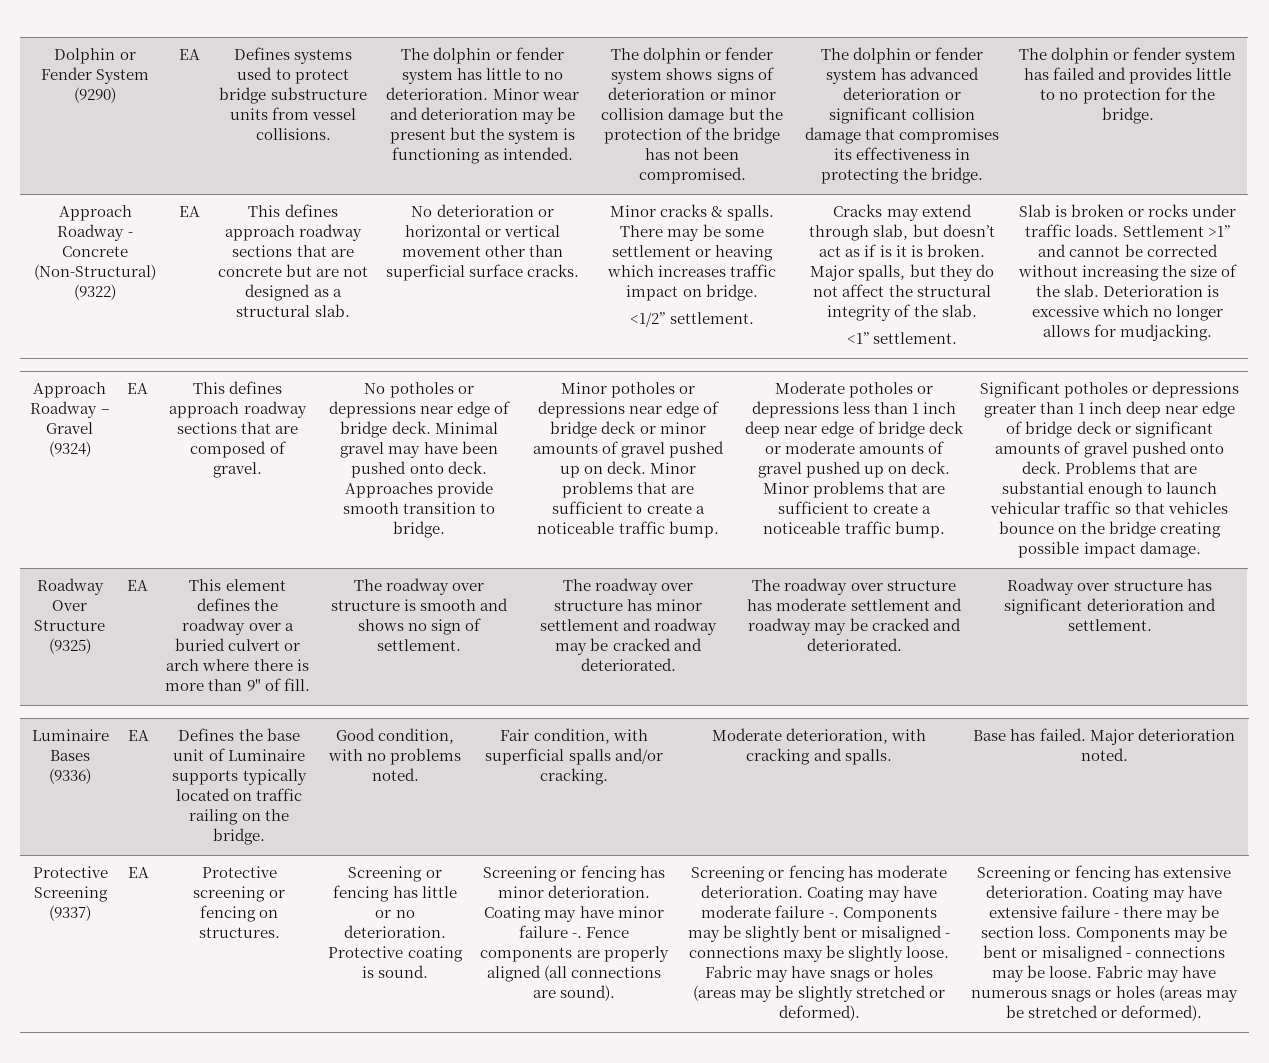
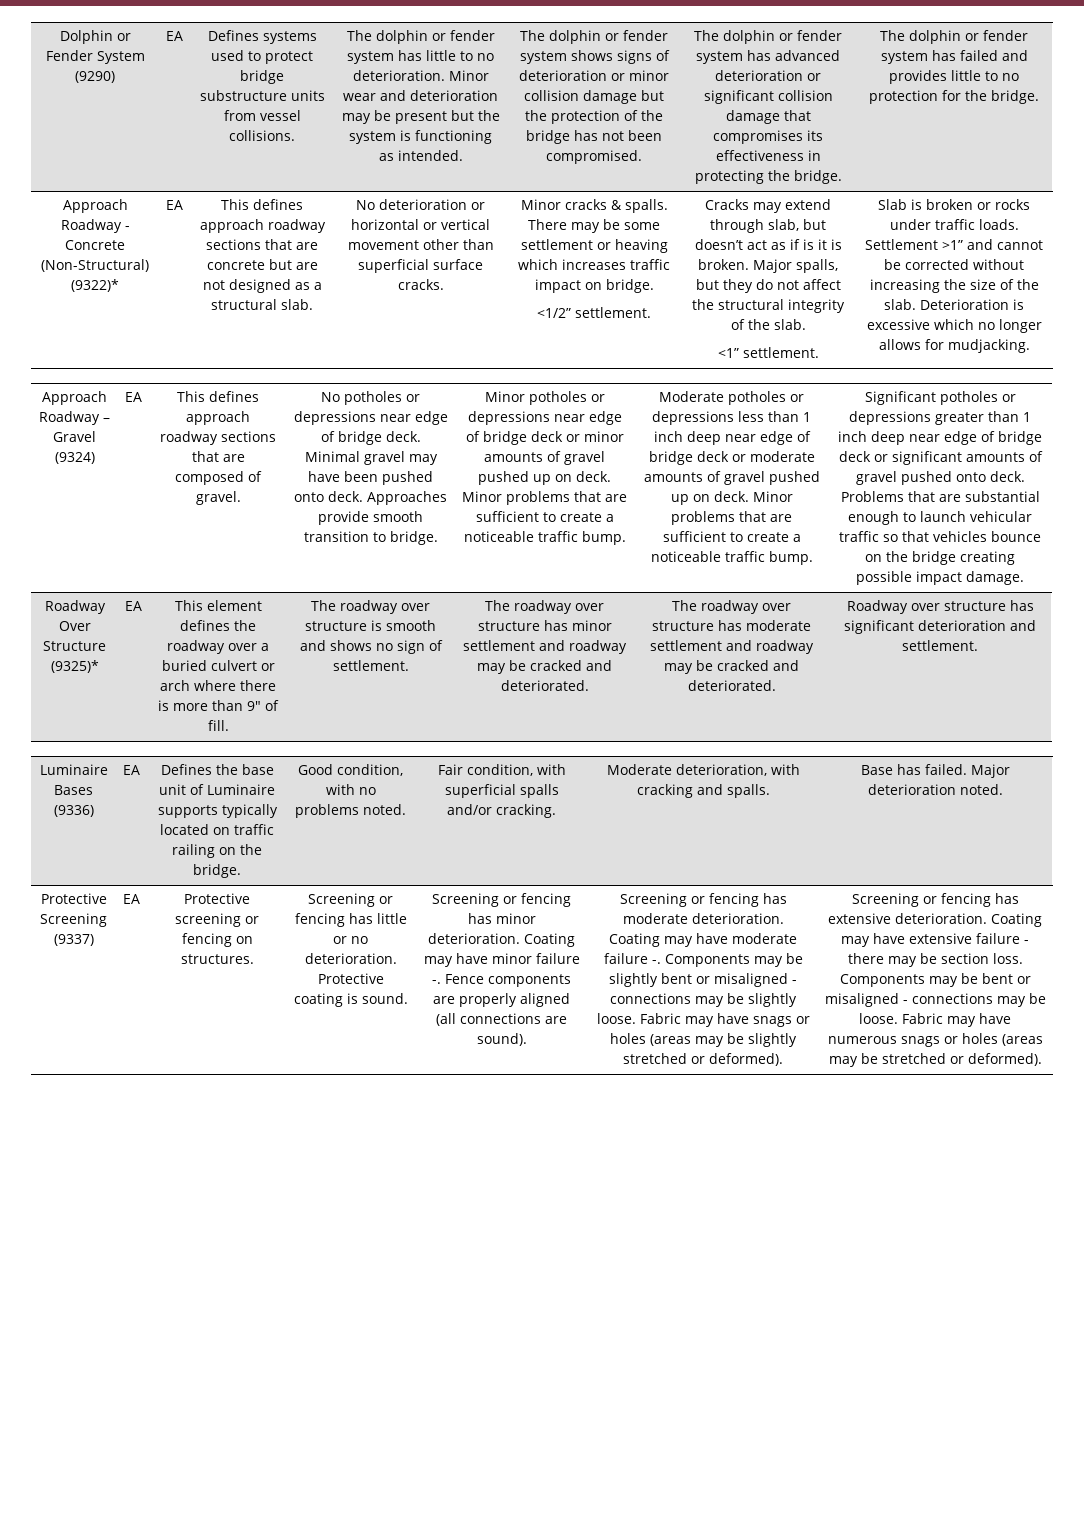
- Approach Roadway - Concrete (Non-Structural) (9322)
+ Approach Roadway - Concrete (Non-Structural) (9322)*
- Roadway Over Structure (9325)
+ Roadway Over Structure (9325)*
- Components may be slightly bent or misaligned - connections maxy be slightly loose.
+ Components may be slightly bent or misaligned - connections may be slightly loose.

